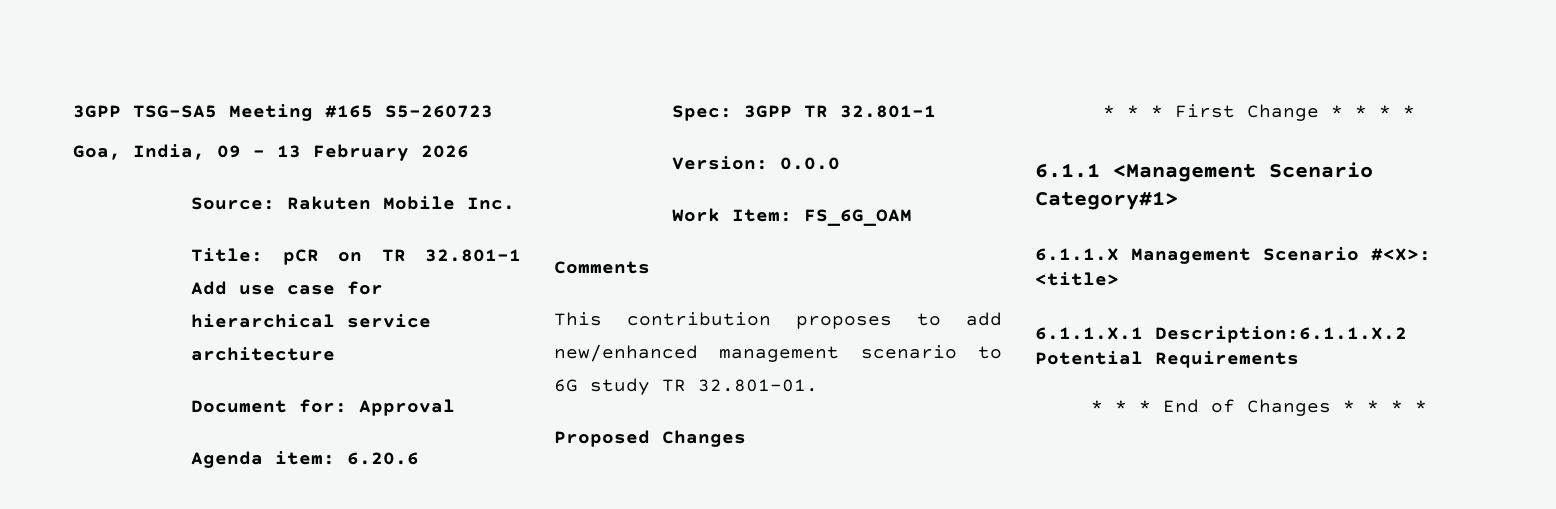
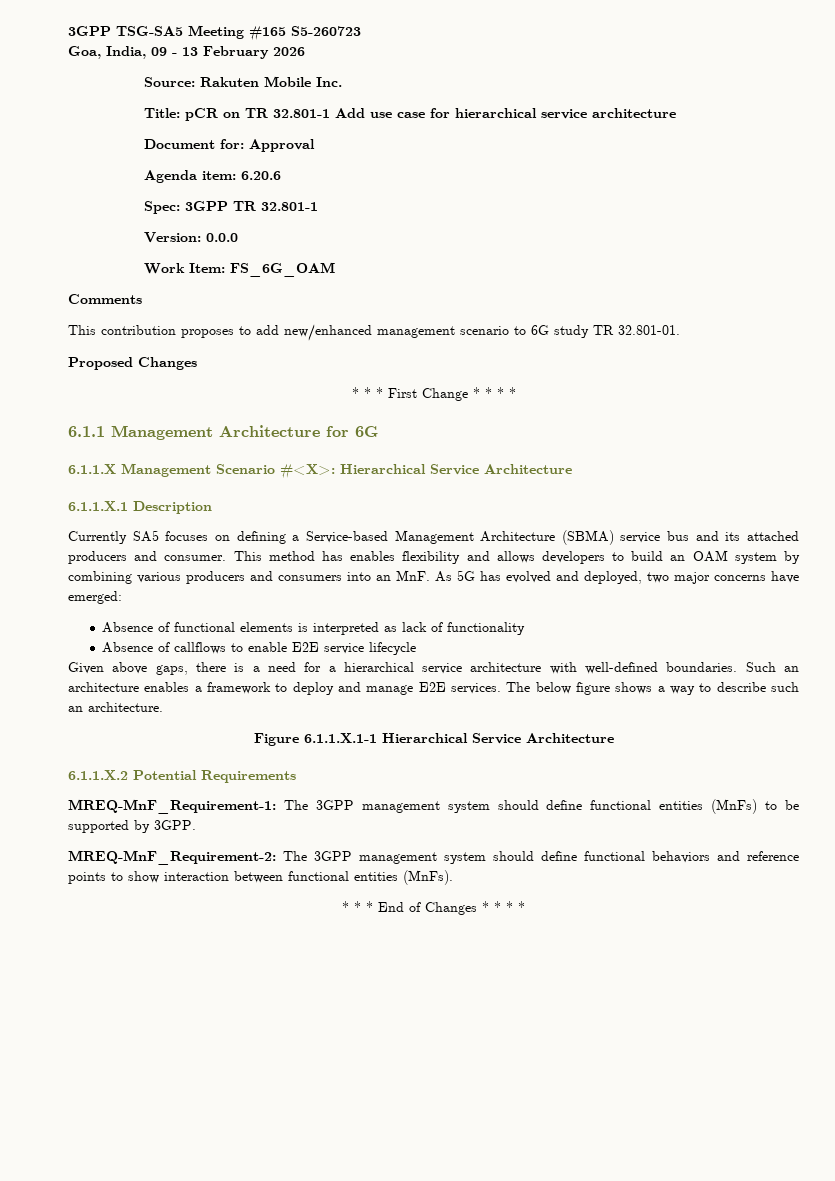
- 6.1.1 <Management Scenario Category#1>
+ 6.1.1 Management Architecture for 6G
- 6.1.1.X Management Scenario #<X>: <title>
- 6.1.1.X.1 Description:6.1.1.X.2 Potential Requirements
+ 6.1.1.X Management Scenario #<X>: Hierarchical Service Architecture
+ 6.1.1.X.1 Description
+ Currently SA5 focuses on defining a Service-based Management Architecture (SBMA) service bus and its attached producers and consumer. This method has enables flexibility and allows developers to build an OAM system by combining various producers and consumers into an MnF. As 5G has evolved and deployed, two major concerns have emerged:
+ Absence of functional elements is interpreted as lack of functionality
+ Absence of callflows to enable E2E service lifecycle
+ Given above gaps, there is a need for a hierarchical service architecture with well-defined boundaries. Such an architecture enables a framework to deploy and manage E2E services. The below figure shows a way to describe such an architecture.
+ Figure 6.1.1.X.1-1 Hierarchical Service Architecture
+ 6.1.1.X.2 Potential Requirements
+ MREQ-MnF_Requirement-1: The 3GPP management system should define functional entities (MnFs) to be supported by 3GPP.
+ MREQ-MnF_Requirement-2: The 3GPP management system should define functional behaviors and reference points to show interaction between functional entities (MnFs).

